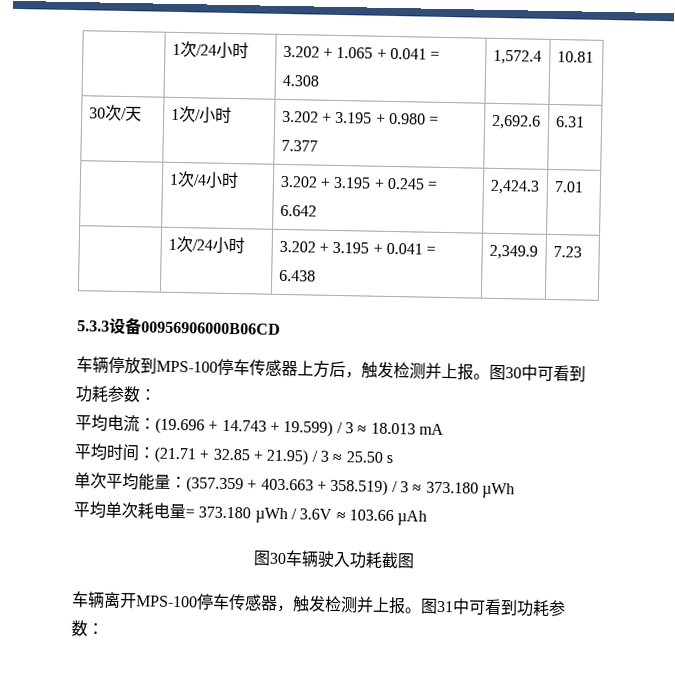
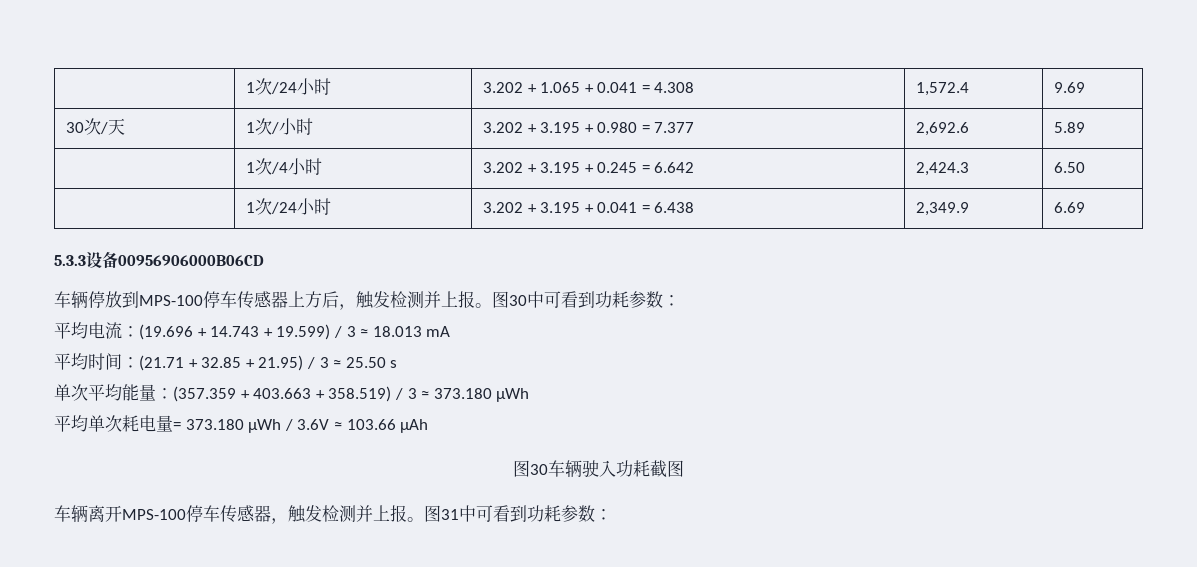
- | 1次/24小时 | 3.202 + 1.065 + 0.041 = 4.308 | 1,572.4 | 10.81
+ | 1次/24小时 | 3.202 + 1.065 + 0.041 = 4.308 | 1,572.4 | 9.69
- 30次/天 | 1次/小时 | 3.202 + 3.195 + 0.980 = 7.377 | 2,692.6 | 6.31
+ 30次/天 | 1次/小时 | 3.202 + 3.195 + 0.980 = 7.377 | 2,692.6 | 5.89
- | 1次/4小时 | 3.202 + 3.195 + 0.245 = 6.642 | 2,424.3 | 7.01
+ | 1次/4小时 | 3.202 + 3.195 + 0.245 = 6.642 | 2,424.3 | 6.50
- | 1次/24小时 | 3.202 + 3.195 + 0.041 = 6.438 | 2,349.9 | 7.23
+ | 1次/24小时 | 3.202 + 3.195 + 0.041 = 6.438 | 2,349.9 | 6.69

